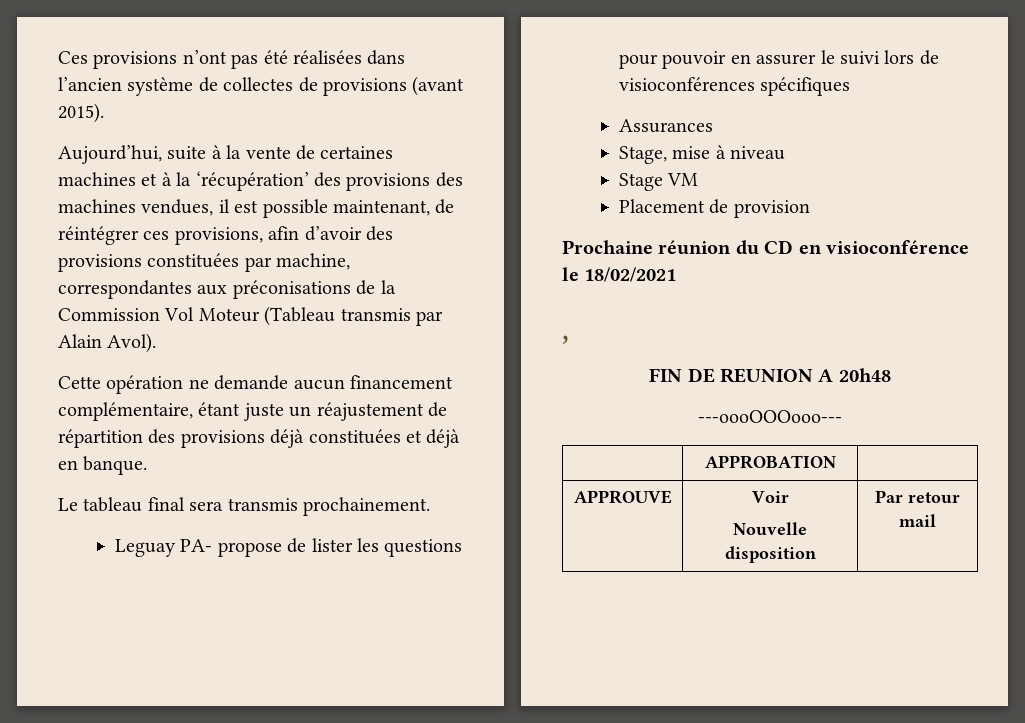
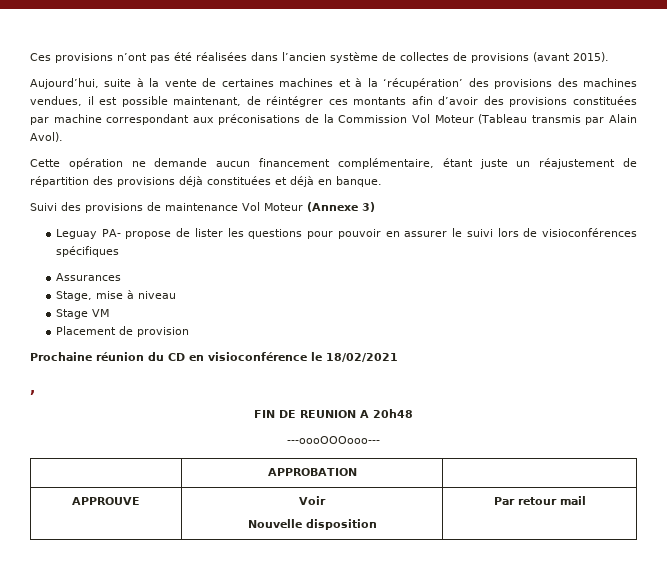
- Aujourd’hui, suite à la vente de certaines machines et à la ‘récupération’ des provisions des machines vendues, il est possible maintenant, de réintégrer ces provisions, afin d’avoir des provisions constituées par machine, correspondantes aux préconisations de la Commission Vol Moteur (Tableau transmis par Alain Avol).
+ Aujourd’hui, suite à la vente de certaines machines et à la ‘récupération’ des provisions des machines vendues, il est possible maintenant, de réintégrer ces montants afin d’avoir des provisions constituées par machine correspondant aux préconisations de la Commission Vol Moteur (Tableau transmis par Alain Avol).
- Le tableau final sera transmis prochainement.
+ Suivi des provisions de maintenance Vol Moteur (Annexe 3)

